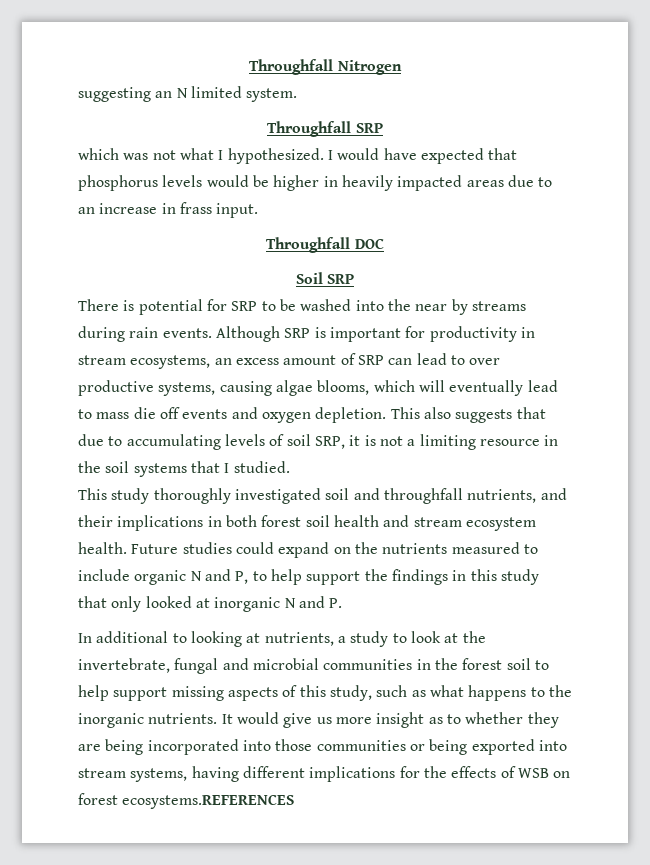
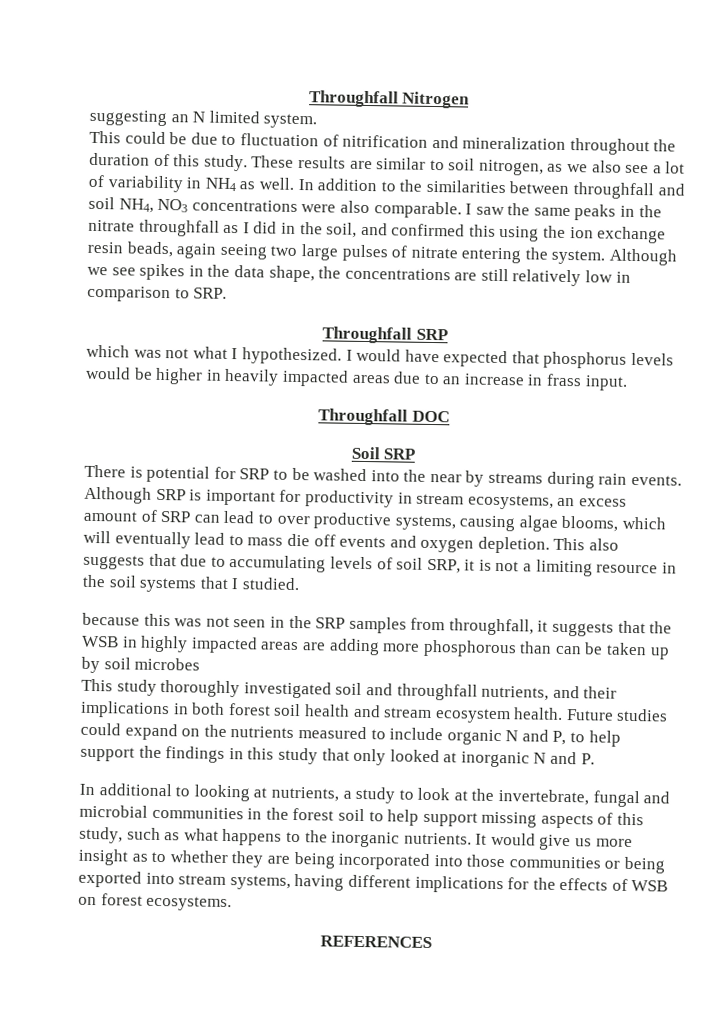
+ This could be due to fluctuation of nitrification and mineralization throughout the duration of this study. These results are similar to soil nitrogen, as we also see a lot of variability in NH4 as well. In addition to the similarities between throughfall and soil NH4, NO3 concentrations were also comparable. I saw the same peaks in the nitrate throughfall as I did in the soil, and confirmed this using the ion exchange resin beads, again seeing two large pulses of nitrate entering the system. Although we see spikes in the data shape, the concentrations are still relatively low in comparison to SRP.
+ because this was not seen in the SRP samples from throughfall, it suggests that the WSB in highly impacted areas are adding more phosphorous than can be taken up by soil microbes
- It would give us more insight as to whether they are being incorporated into those communities or being exported into stream systems, having different implications for the effects of WSB on forest ecosystems.REFERENCES
+ It would give us more insight as to whether they are being incorporated into those communities or being exported into stream systems, having different implications for the effects of WSB on forest ecosystems.
+ REFERENCES

